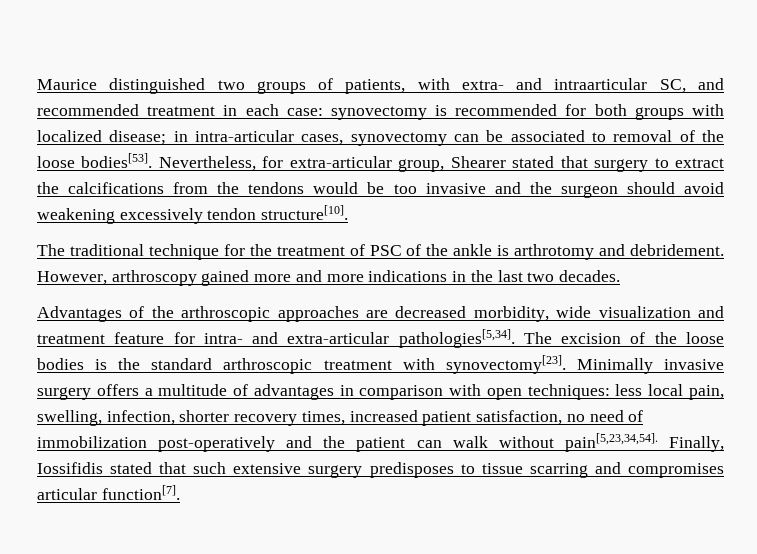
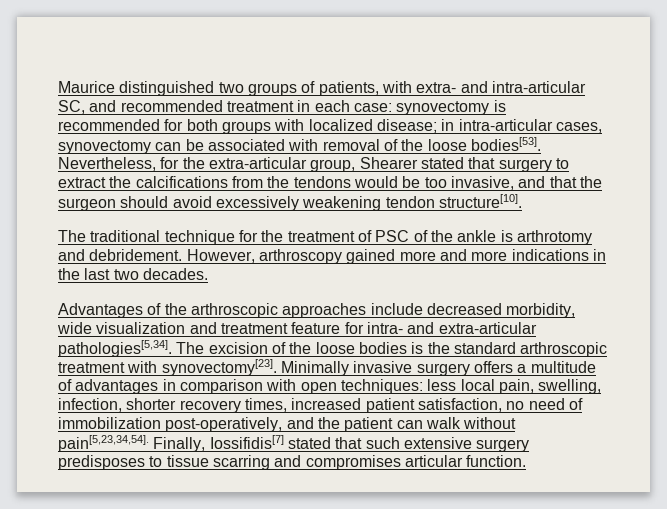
- Maurice distinguished two groups of patients, with extra- and intraarticular SC, and recommended treatment in each case: synovectomy is recommended for both groups with localized disease; in intra-articular cases, synovectomy can be associated to removal of the loose bodies[53].
+ Maurice distinguished two groups of patients, with extra- and intra-articular SC, and recommended treatment in each case: synovectomy is recommended for both groups with localized disease; in intra-articular cases, synovectomy can be associated with removal of the loose bodies[53].
- Nevertheless, for extra-articular group, Shearer stated that surgery to extract the calcifications from the tendons would be too invasive and the surgeon should avoid weakening excessively tendon structure[10].
+ Nevertheless, for the extra-articular group, Shearer stated that surgery to extract the calcifications from the tendons would be too invasive, and that the surgeon should avoid excessively weakening tendon structure[10].
- Advantages of the arthroscopic approaches are decreased morbidity, wide visualization and treatment feature for intra- and extra-articular pathologies[5,34].
+ Advantages of the arthroscopic approaches include decreased morbidity, wide visualization and treatment feature for intra- and extra-articular pathologies[5,34].
- Minimally invasive surgery offers a multitude of advantages in comparison with open techniques: less local pain, swelling, infection, shorter recovery times, increased patient satisfaction, no need of immobilization post-operatively and the patient can walk without pain[5,23,34,54].
+ Minimally invasive surgery offers a multitude of advantages in comparison with open techniques: less local pain, swelling, infection, shorter recovery times, increased patient satisfaction, no need of immobilization post-operatively, and the patient can walk without pain[5,23,34,54].
- Finally, Iossifidis stated that such extensive surgery predisposes to tissue scarring and compromises articular function[7].
+ Finally, Iossifidis[7] stated that such extensive surgery predisposes to tissue scarring and compromises articular function.

